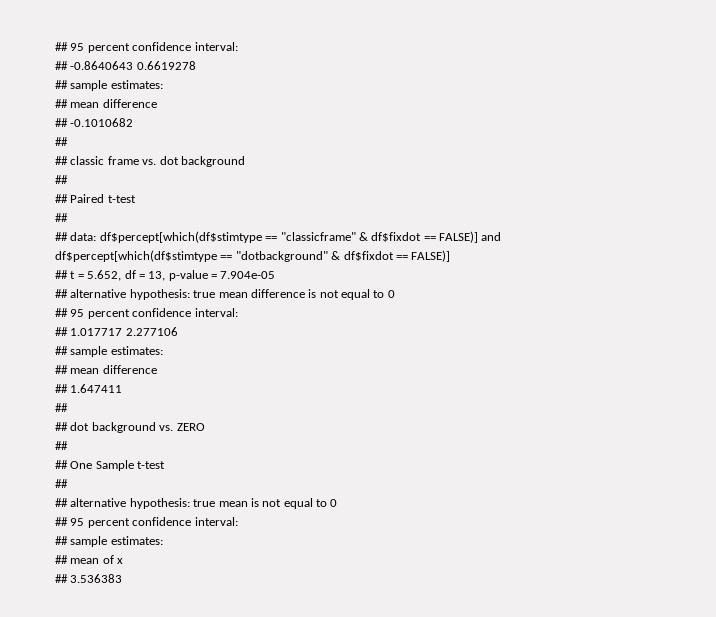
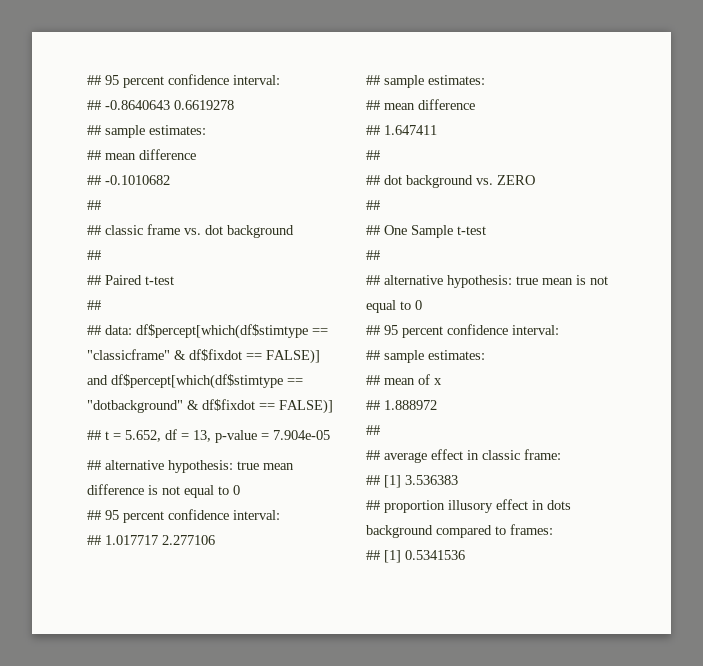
- ## 3.536383
+ ## 1.888972
+ ##
+ ## average effect in classic frame:
+ ## [1] 3.536383
+ ## proportion illusory effect in dots background compared to frames:
+ ## [1] 0.5341536

